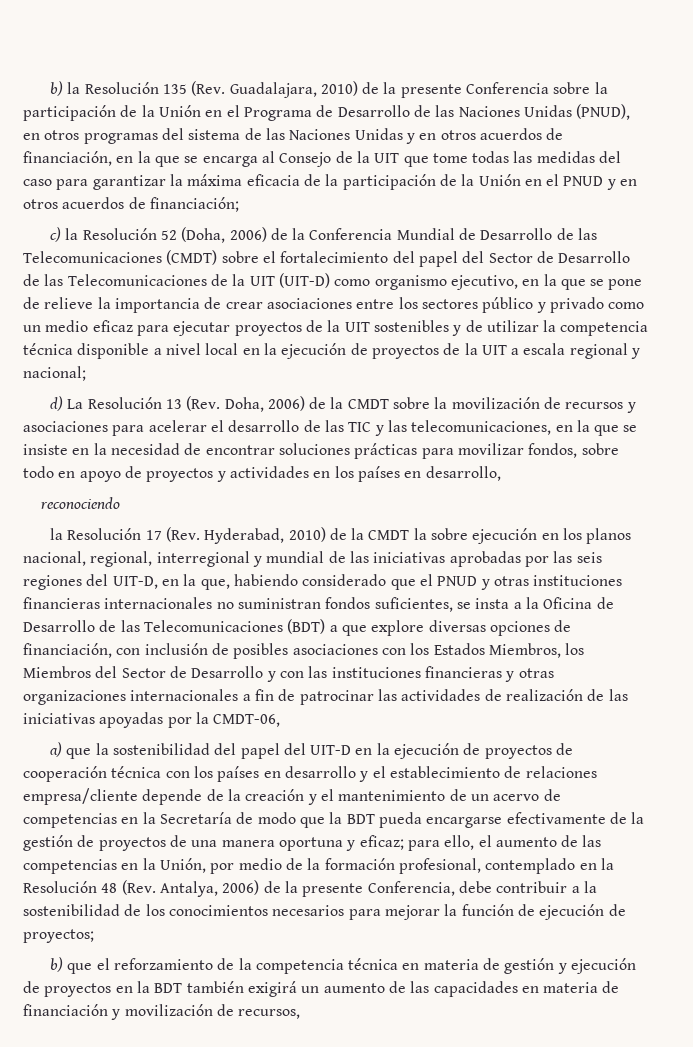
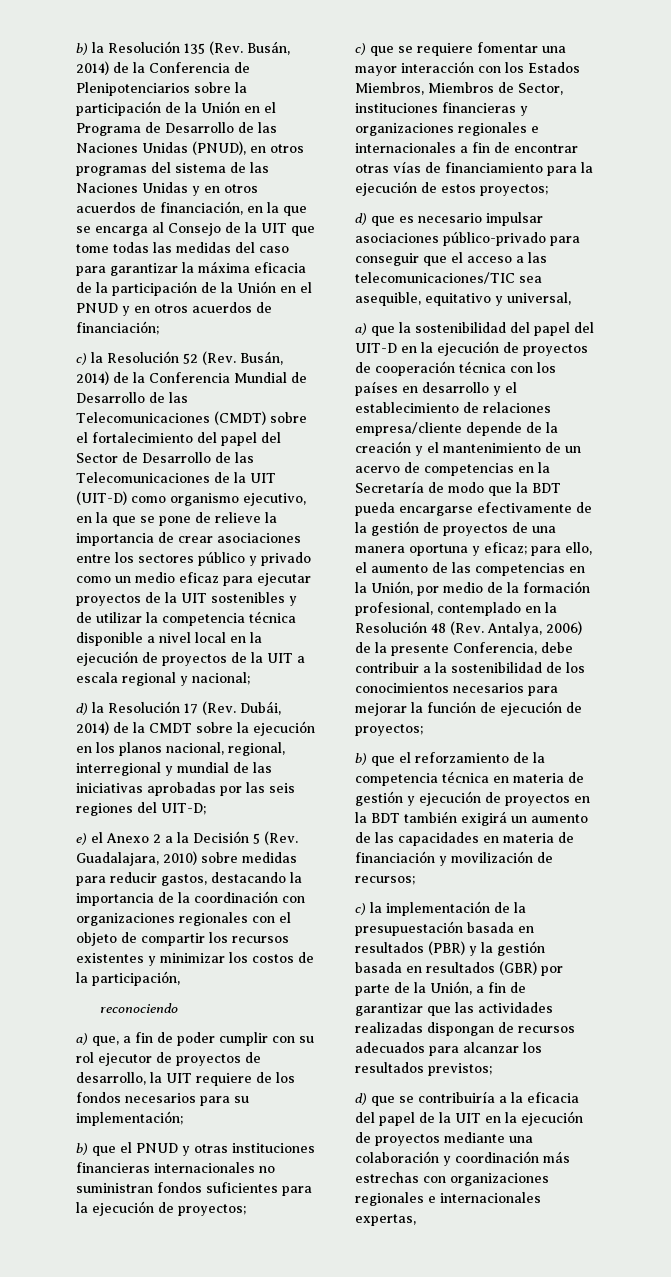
- b) la Resolución 135 (Rev. Guadalajara, 2010) de la presente Conferencia sobre la participación de la Unión en el Programa de Desarrollo de las Naciones Unidas (PNUD), en otros programas del sistema de las Naciones Unidas y en otros acuerdos de financiación, en la que se encarga al Consejo de la UIT que tome todas las medidas del caso para garantizar la máxima eficacia de la participación de la Unión en el PNUD y en otros acuerdos de financiación;
+ b) la Resolución 135 (Rev. Busán, 2014) de la Conferencia de Plenipotenciarios sobre la participación de la Unión en el Programa de Desarrollo de las Naciones Unidas (PNUD), en otros programas del sistema de las Naciones Unidas y en otros acuerdos de financiación, en la que se encarga al Consejo de la UIT que tome todas las medidas del caso para garantizar la máxima eficacia de la participación de la Unión en el PNUD y en otros acuerdos de financiación;
- c) la Resolución 52 (Doha, 2006) de la Conferencia Mundial de Desarrollo de las Telecomunicaciones (CMDT) sobre el fortalecimiento del papel del Sector de Desarrollo de las Telecomunicaciones de la UIT (UIT-D) como organismo ejecutivo, en la que se pone de relieve la importancia de crear asociaciones entre los sectores público y privado como un medio eficaz para ejecutar proyectos de la UIT sostenibles y de utilizar la competencia técnica disponible a nivel local en la ejecución de proyectos de la UIT a escala regional y nacional;
+ c) la Resolución 52 (Rev. Busán, 2014) de la Conferencia Mundial de Desarrollo de las Telecomunicaciones (CMDT) sobre el fortalecimiento del papel del Sector de Desarrollo de las Telecomunicaciones de la UIT (UIT-D) como organismo ejecutivo, en la que se pone de relieve la importancia de crear asociaciones entre los sectores público y privado como un medio eficaz para ejecutar proyectos de la UIT sostenibles y de utilizar la competencia técnica disponible a nivel local en la ejecución de proyectos de la UIT a escala regional y nacional;
- d) La Resolución 13 (Rev. Doha, 2006) de la CMDT sobre la movilización de recursos y asociaciones para acelerar el desarrollo de las TIC y las telecomunicaciones, en la que se insiste en la necesidad de encontrar soluciones prácticas para movilizar fondos, sobre todo en apoyo de proyectos y actividades en los países en desarrollo,
+ d) la Resolución 17 (Rev. Dubái, 2014) de la CMDT sobre la ejecución en los planos nacional, regional, interregional y mundial de las iniciativas aprobadas por las seis regiones del UIT-D;
+ e) el Anexo 2 a la Decisión 5 (Rev. Guadalajara, 2010) sobre medidas para reducir gastos, destacando la importancia de la coordinación con organizaciones regionales con el objeto de compartir los recursos existentes y minimizar los costos de la participación,
  reconociendo
- la Resolución 17 (Rev. Hyderabad, 2010) de la CMDT la sobre ejecución en los planos nacional, regional, interregional y mundial de las iniciativas aprobadas por las seis regiones del UIT-D, en la que, habiendo considerado que el PNUD y otras instituciones financieras internacionales no suministran fondos suficientes, se insta a la Oficina de Desarrollo de las Telecomunicaciones (BDT) a que explore diversas opciones de financiación, con inclusión de posibles asociaciones con los Estados Miembros, los Miembros del Sector de Desarrollo y con las instituciones financieras y otras organizaciones internacionales a fin de patrocinar las actividades de realización de las iniciativas apoyadas por la CMDT-06,
+ a) que, a fin de poder cumplir con su rol ejecutor de proyectos de desarrollo, la UIT requiere de los fondos necesarios para su implementación;
+ b) que el PNUD y otras instituciones financieras internacionales no suministran fondos suficientes para la ejecución de proyectos;
+ c) que se requiere fomentar una mayor interacción con los Estados Miembros, Miembros de Sector, instituciones financieras y organizaciones regionales e internacionales a fin de encontrar otras vías de financiamiento para la ejecución de estos proyectos;
+ d) que es necesario impulsar asociaciones público-privado para conseguir que el acceso a las telecomunicaciones/TIC sea asequible, equitativo y universal,
- b) que el reforzamiento de la competencia técnica en materia de gestión y ejecución de proyectos en la BDT también exigirá un aumento de las capacidades en materia de financiación y movilización de recursos,
+ b) que el reforzamiento de la competencia técnica en materia de gestión y ejecución de proyectos en la BDT también exigirá un aumento de las capacidades en materia de financiación y movilización de recursos;
+ c) la implementación de la presupuestación basada en resultados (PBR) y la gestión basada en resultados (GBR) por parte de la Unión, a fin de garantizar que las actividades realizadas dispongan de recursos adecuados para alcanzar los resultados previstos;
+ d) que se contribuiría a la eficacia del papel de la UIT en la ejecución de proyectos mediante una colaboración y coordinación más estrechas con organizaciones regionales e internacionales expertas,

